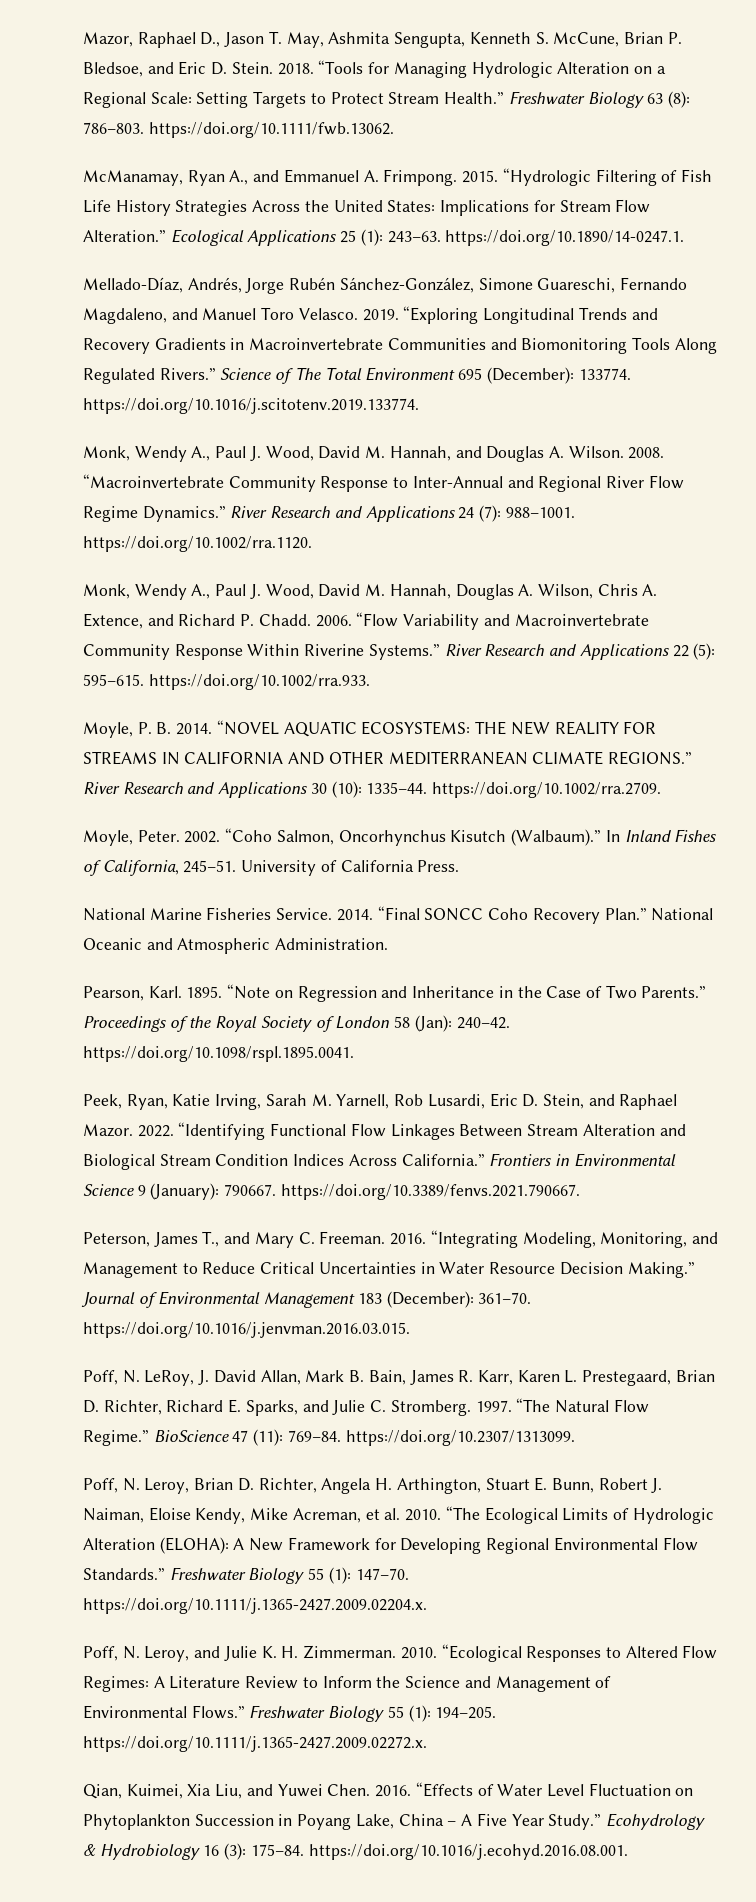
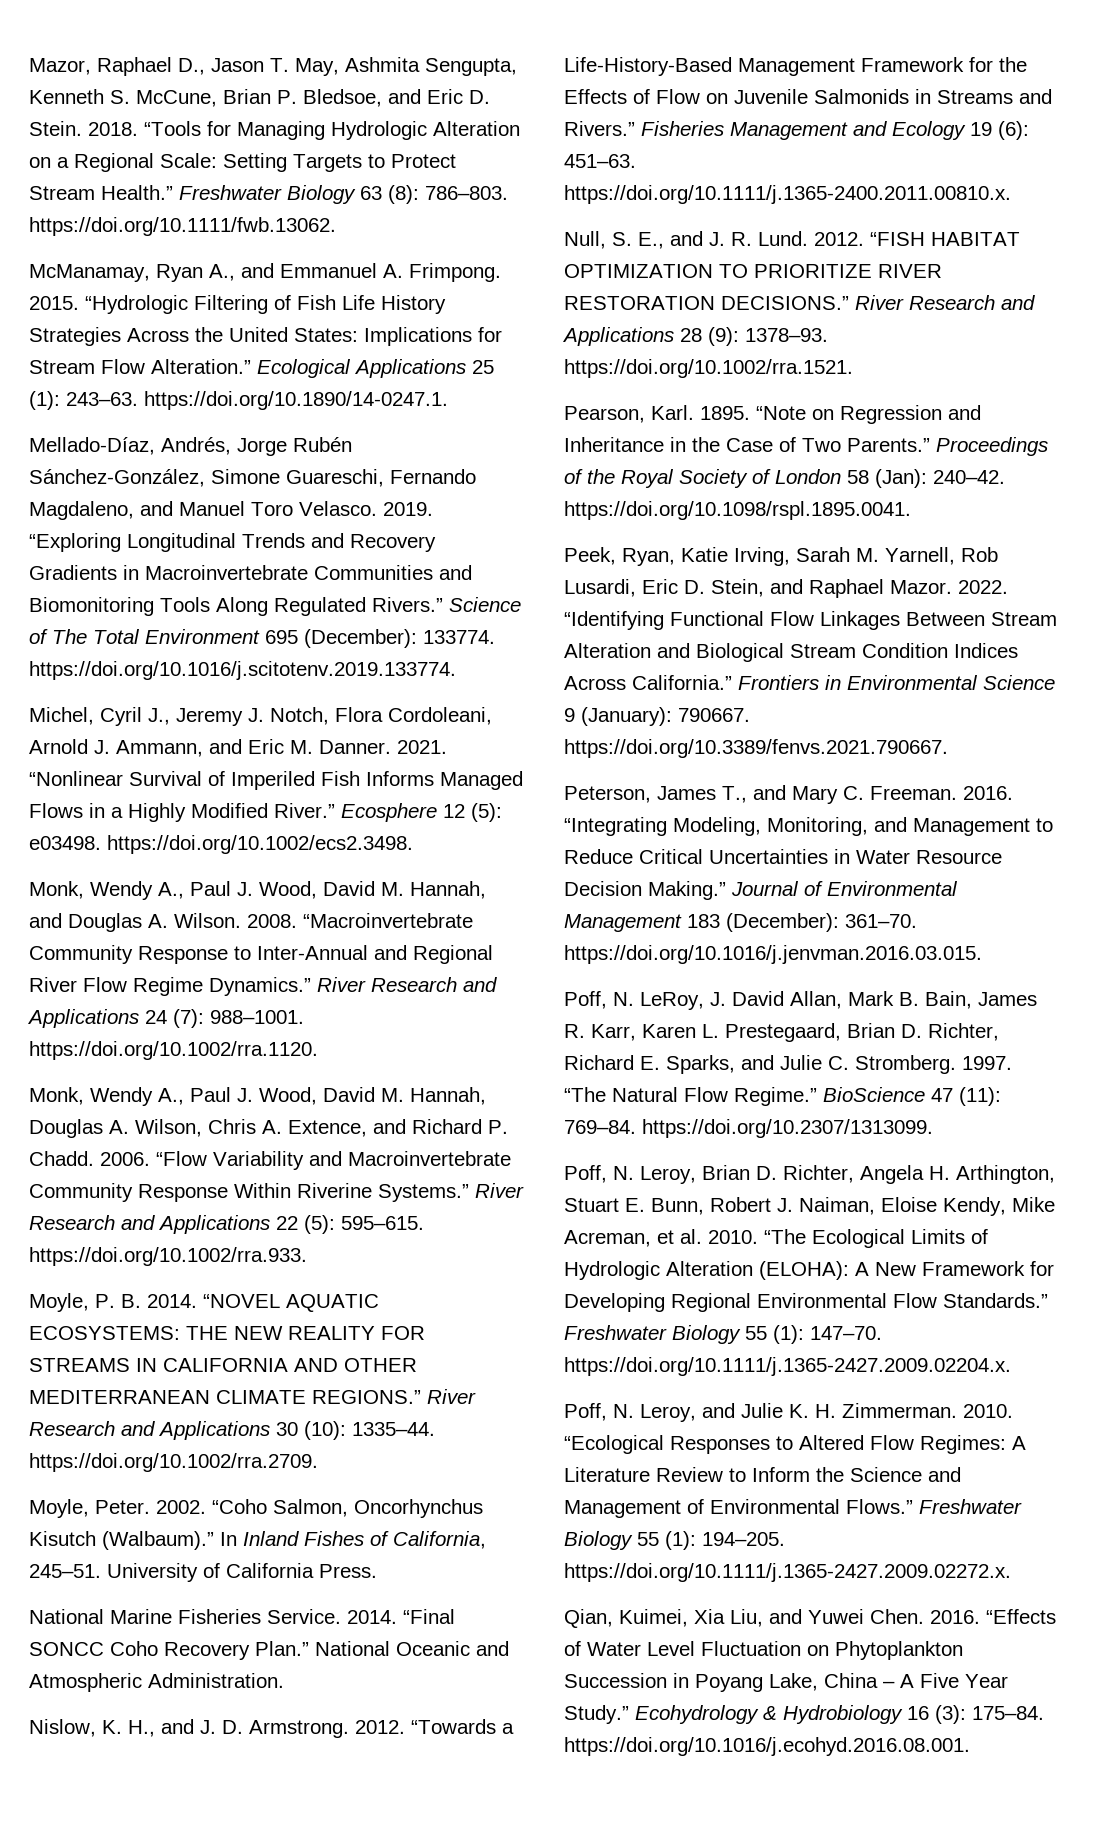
+ Michel, Cyril J., Jeremy J. Notch, Flora Cordoleani, Arnold J. Ammann, and Eric M. Danner. 2021. “Nonlinear Survival of Imperiled Fish Informs Managed Flows in a Highly Modified River.” Ecosphere 12 (5): e03498. https://doi.org/10.1002/ecs2.3498.
+ Nislow, K. H., and J. D. Armstrong. 2012. “Towards a Life-History-Based Management Framework for the Effects of Flow on Juvenile Salmonids in Streams and Rivers.” Fisheries Management and Ecology 19 (6): 451–63. https://doi.org/10.1111/j.1365-2400.2011.00810.x.
+ Null, S. E., and J. R. Lund. 2012. “FISH HABITAT OPTIMIZATION TO PRIORITIZE RIVER RESTORATION DECISIONS.” River Research and Applications 28 (9): 1378–93. https://doi.org/10.1002/rra.1521.

